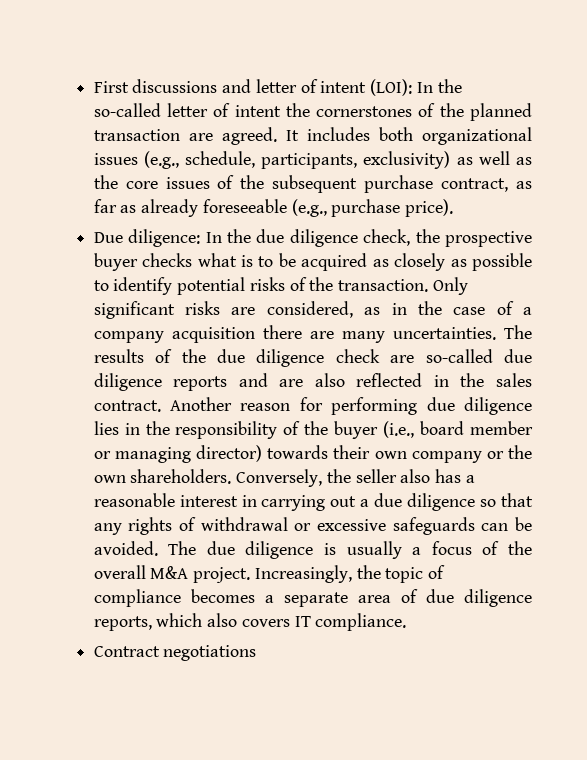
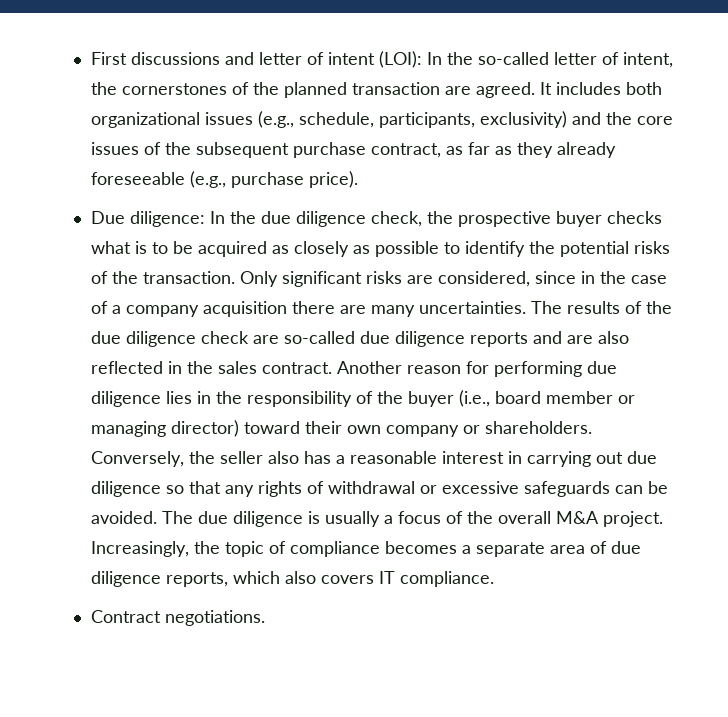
- First discussions and letter of intent (LOI): In the so-called letter of intent the cornerstones of the planned transaction are agreed.
+ First discussions and letter of intent (LOI): In the so-called letter of intent, the cornerstones of the planned transaction are agreed.
- It includes both organizational issues (e.g., schedule, participants, exclusivity) as well as the core issues of the subsequent purchase contract, as far as already foreseeable (e.g., purchase price).
+ It includes both organizational issues (e.g., schedule, participants, exclusivity) and the core issues of the subsequent purchase contract, as far as they already foreseeable (e.g., purchase price).
- Due diligence: In the due diligence check, the prospective buyer checks what is to be acquired as closely as possible to identify potential risks of the transaction.
+ Due diligence: In the due diligence check, the prospective buyer checks what is to be acquired as closely as possible to identify the potential risks of the transaction.
- Only significant risks are considered, as in the case of a company acquisition there are many uncertainties.
+ Only significant risks are considered, since in the case of a company acquisition there are many uncertainties.
- Another reason for performing due diligence lies in the responsibility of the buyer (i.e., board member or managing director) towards their own company or the own shareholders.
+ Another reason for performing due diligence lies in the responsibility of the buyer (i.e., board member or managing director) toward their own company or shareholders.
- Conversely, the seller also has a reasonable interest in carrying out a due diligence so that any rights of withdrawal or excessive safeguards can be avoided.
+ Conversely, the seller also has a reasonable interest in carrying out due diligence so that any rights of withdrawal or excessive safeguards can be avoided.
- Contract negotiations
+ Contract negotiations.

